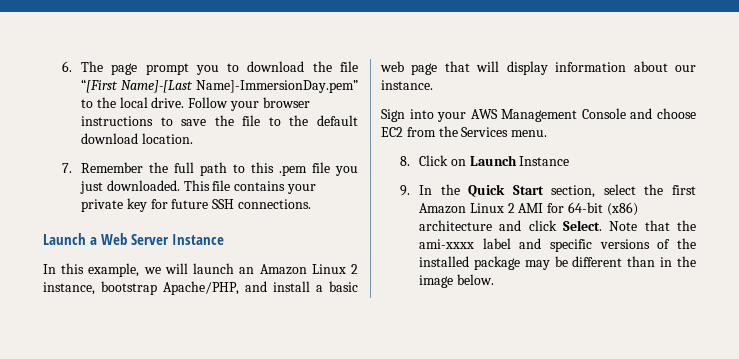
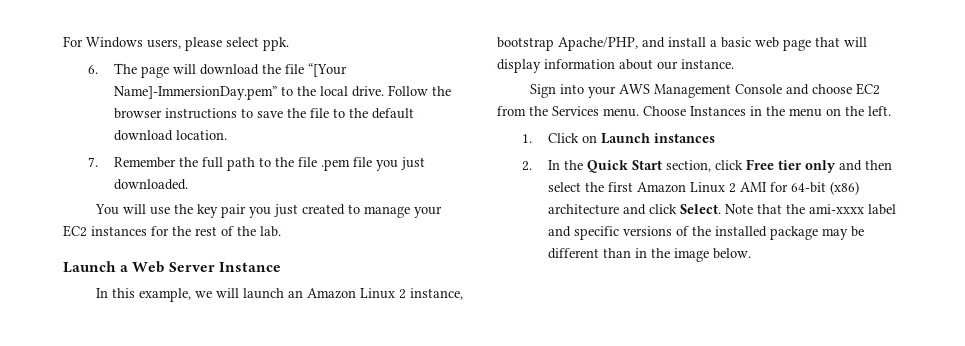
- 6. The page prompt you to download the file “[First Name]-[Last Name]-ImmersionDay.pem” to the local drive.
+ For Windows users, please select ppk.
+ 6. The page will download the file “[Your Name]-ImmersionDay.pem” to the local drive.
- Follow your browser instructions to save the file to the default download location.
+ Follow the browser instructions to save the file to the default download location.
- 7. Remember the full path to this .pem file you just downloaded. This file contains your private key for future SSH connections.
+ 7. Remember the full path to the file .pem file you just downloaded.
+ You will use the key pair you just created to manage your EC2 instances for the rest of the lab.
- Sign into your AWS Management Console and choose EC2 from the Services menu.
- 8. Click on Launch Instance
- 9. In the Quick Start section, select the first Amazon Linux 2 AMI for 64-bit (x86) architecture and click Select.
+ Sign into your AWS Management Console and choose EC2 from the Services menu. Choose Instances in the menu on the left.
+ 1. Click on Launch instances
+ 2. In the Quick Start section, click Free tier only and then select the first Amazon Linux 2 AMI for 64-bit (x86) architecture and click Select.

